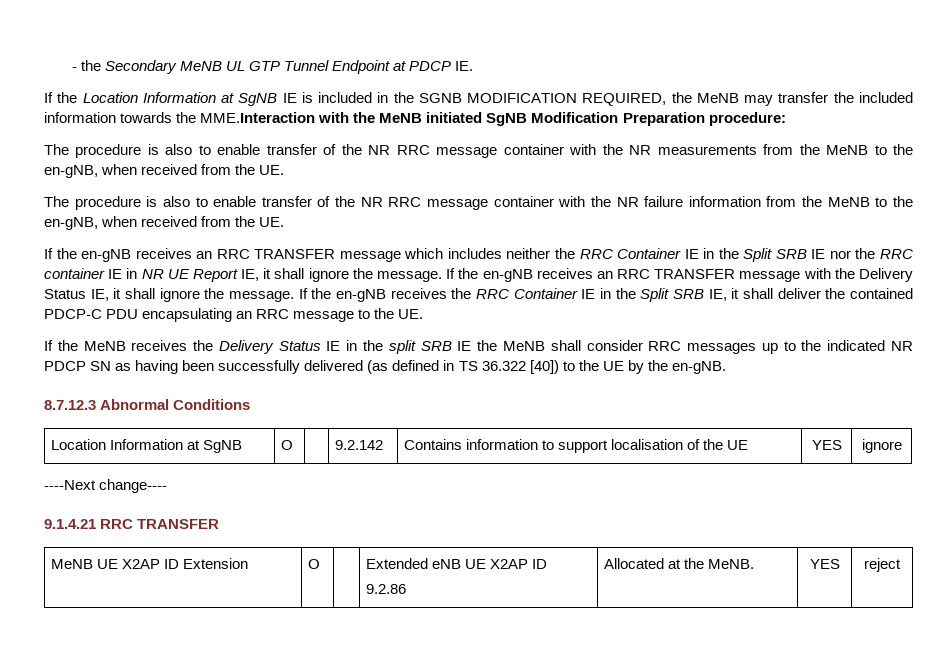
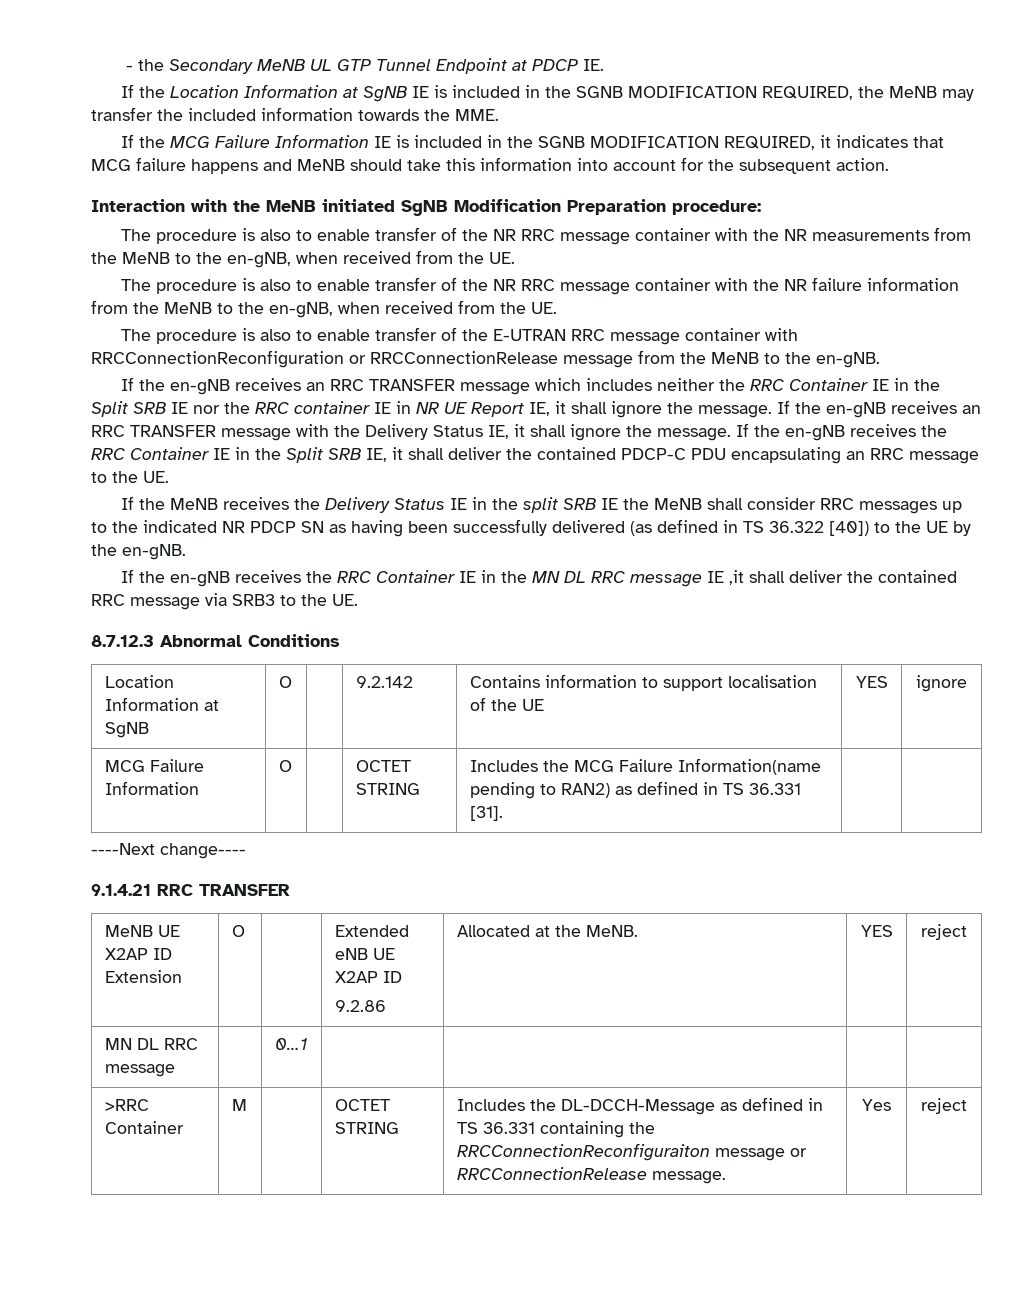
- If the Location Information at SgNB IE is included in the SGNB MODIFICATION REQUIRED, the MeNB may transfer the included information towards the MME.Interaction with the MeNB initiated SgNB Modification Preparation procedure:
+ If the Location Information at SgNB IE is included in the SGNB MODIFICATION REQUIRED, the MeNB may transfer the included information towards the MME.
+ If the MCG Failure Information IE is included in the SGNB MODIFICATION REQUIRED, it indicates that MCG failure happens and MeNB should take this information into account for the subsequent action.
+ Interaction with the MeNB initiated SgNB Modification Preparation procedure:
+ The procedure is also to enable transfer of the E-UTRAN RRC message container with RRCConnectionReconfiguration or RRCConnectionRelease message from the MeNB to the en-gNB.
+ If the en-gNB receives the RRC Container IE in the MN DL RRC message IE ,it shall deliver the contained RRC message via SRB3 to the UE.
+ MCG Failure Information | O | | OCTET STRING | Includes the MCG Failure Information(name pending to RAN2) as defined in TS 36.331 [31]. | |
+ MN DL RRC message | | 0…1 | | | |
+ >RRC Container | M | | OCTET STRING | Includes the DL-DCCH-Message as defined in TS 36.331 containing the RRCConnectionReconfiguraiton message or RRCConnectionRelease message. | Yes | reject

